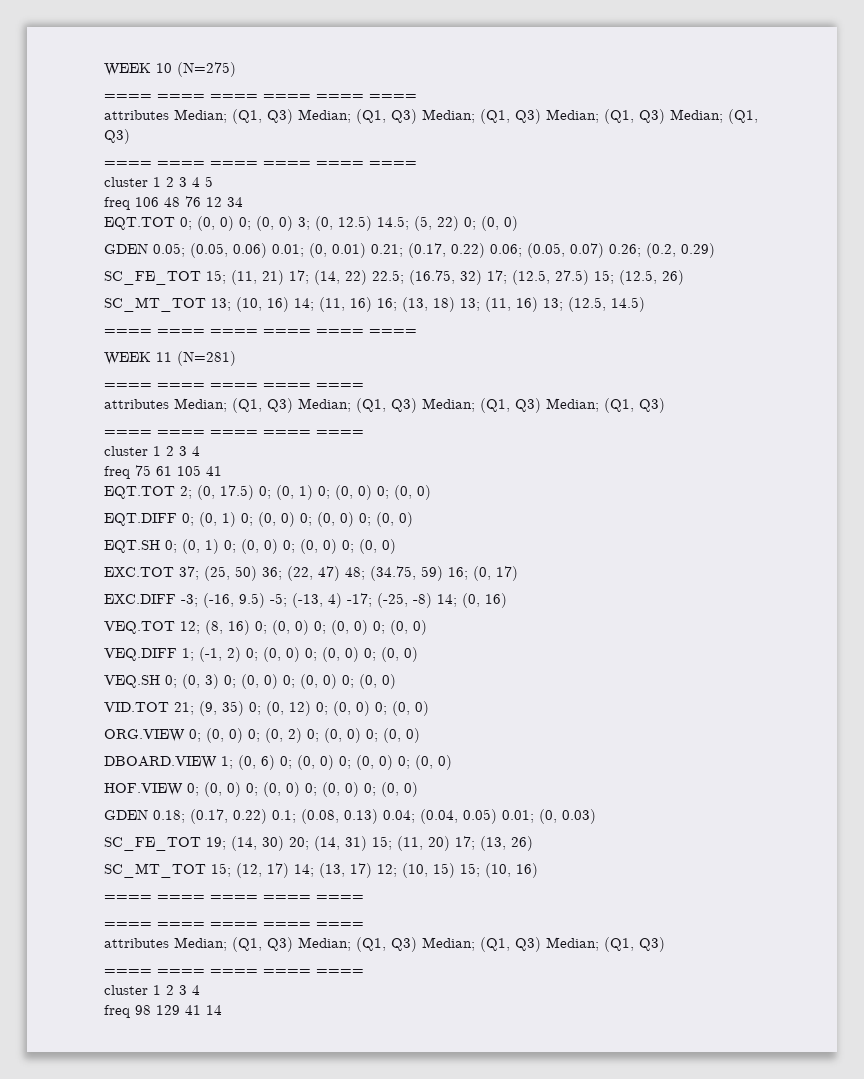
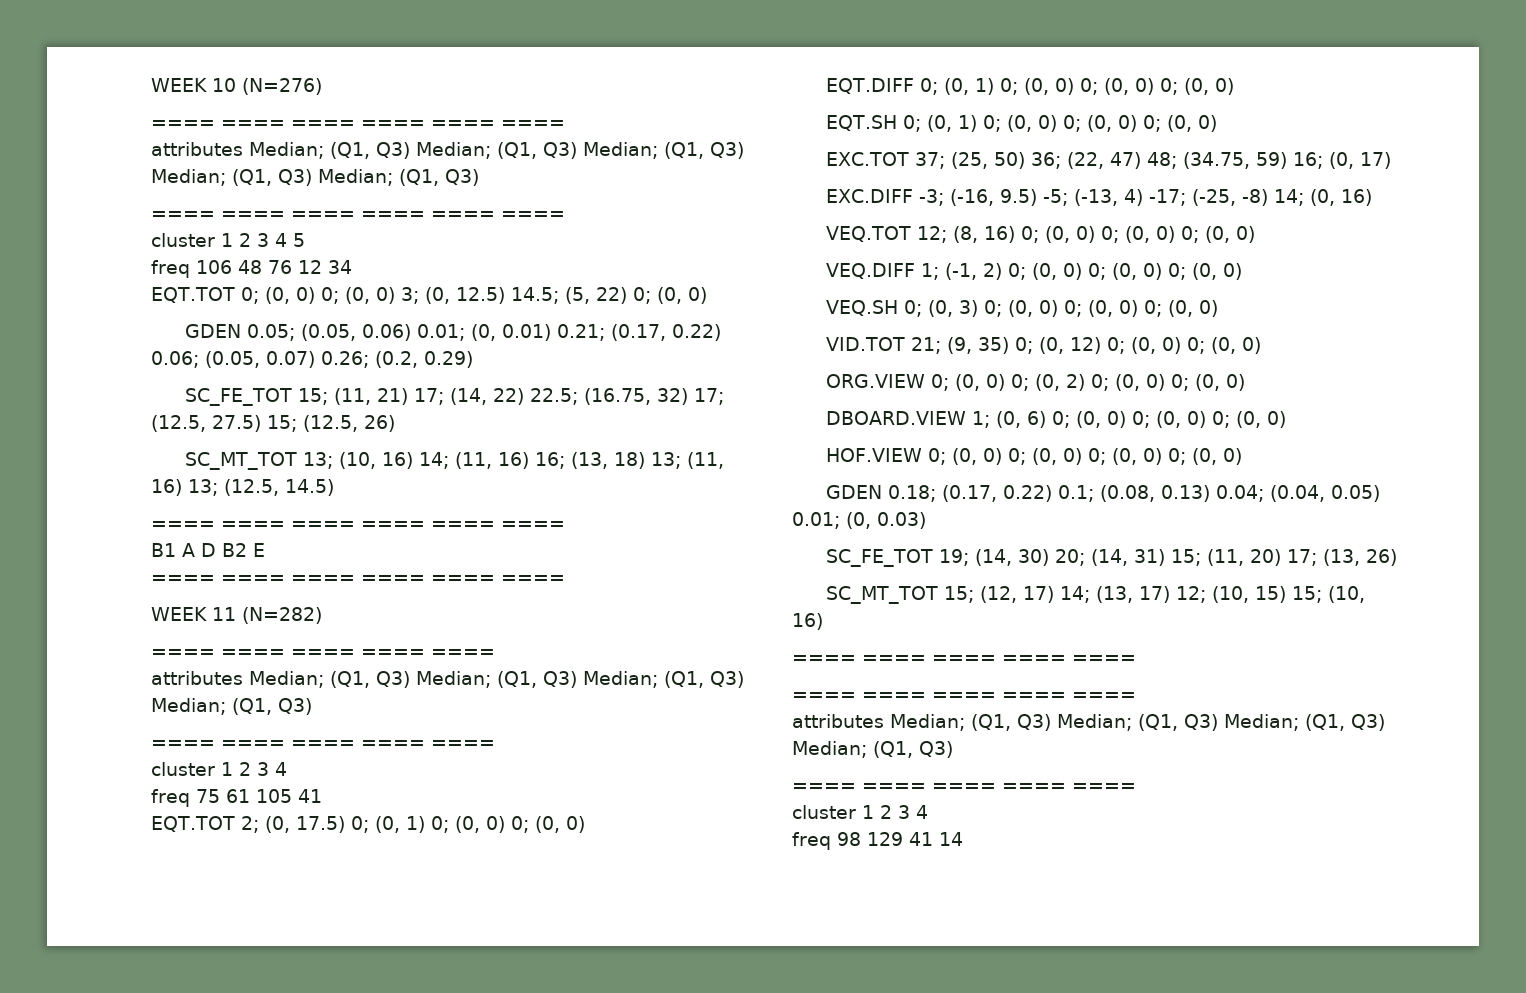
- WEEK 10 (N=275)
+ WEEK 10 (N=276)
+ B1 A D B2 E
+ ==== ==== ==== ==== ==== ====
- WEEK 11 (N=281)
+ WEEK 11 (N=282)

